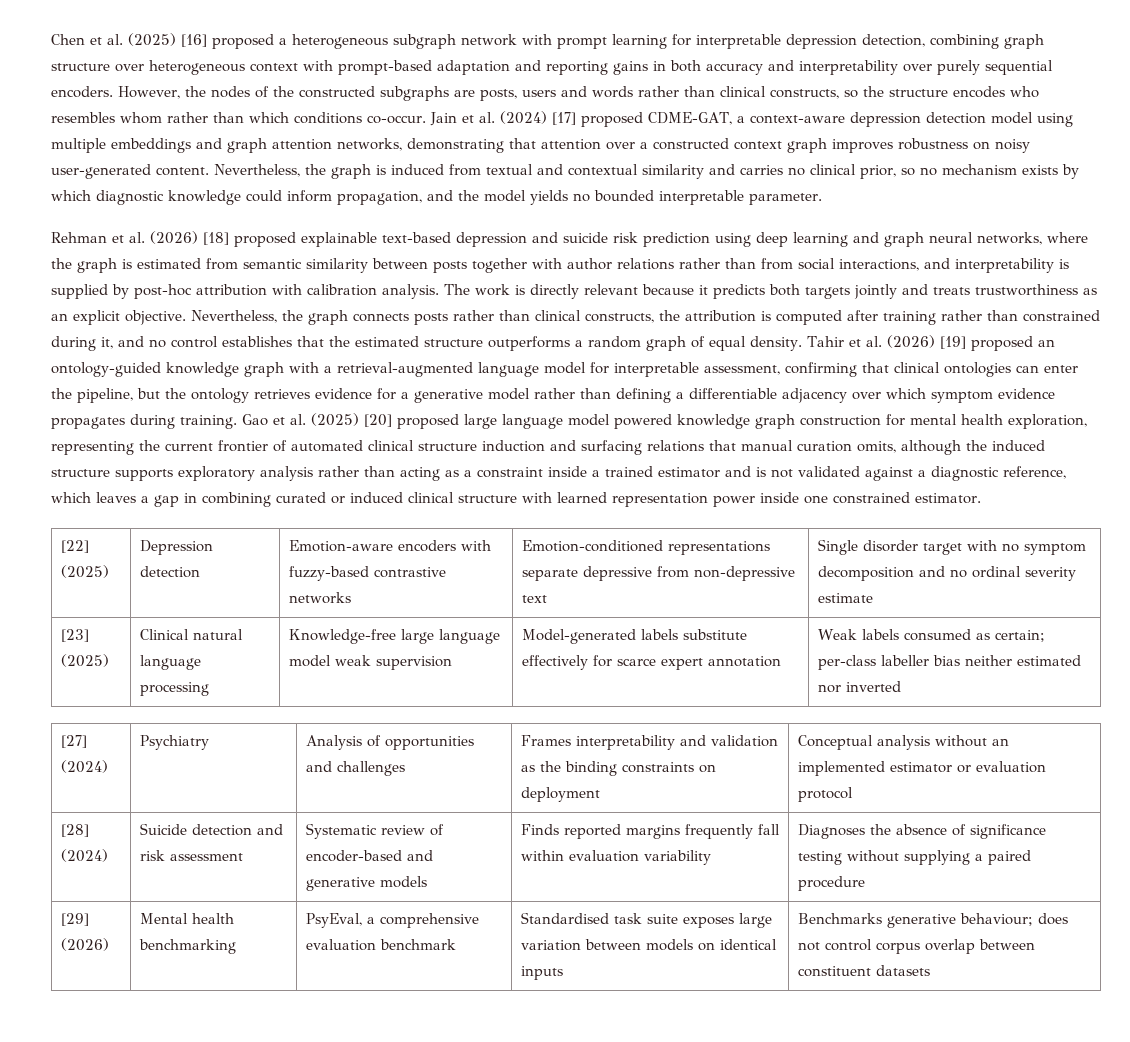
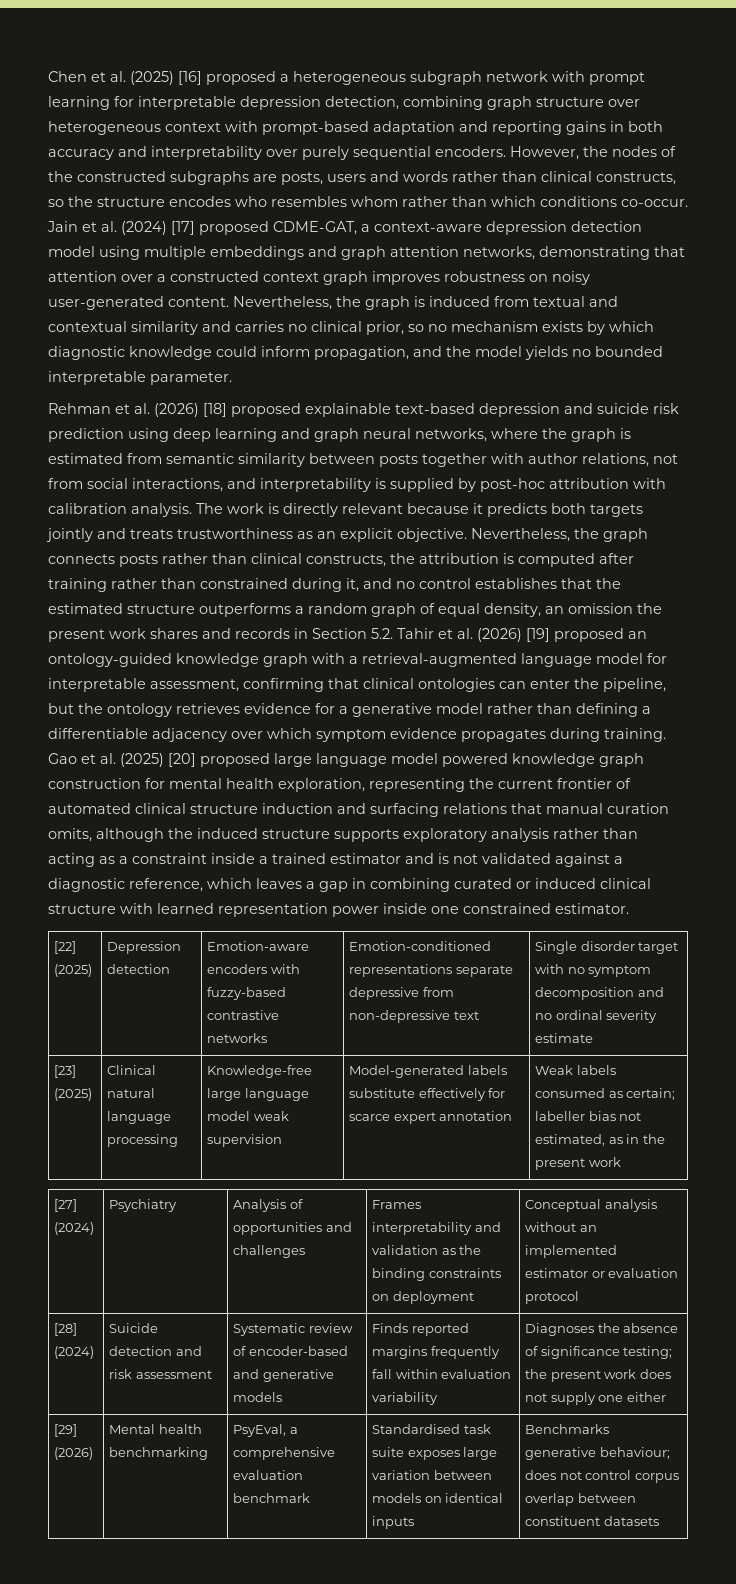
- Rehman et al. (2026) [18] proposed explainable text-based depression and suicide risk prediction using deep learning and graph neural networks, where the graph is estimated from semantic similarity between posts together with author relations rather than from social interactions, and interpretability is supplied by post-hoc attribution with calibration analysis.
+ Rehman et al. (2026) [18] proposed explainable text-based depression and suicide risk prediction using deep learning and graph neural networks, where the graph is estimated from semantic similarity between posts together with author relations, not from social interactions, and interpretability is supplied by post-hoc attribution with calibration analysis.
- Nevertheless, the graph connects posts rather than clinical constructs, the attribution is computed after training rather than constrained during it, and no control establishes that the estimated structure outperforms a random graph of equal density. Tahir et al. (2026) [19] proposed an ontology-guided knowledge graph with a retrieval-augmented language model for interpretable assessment, confirming that clinical ontologies can enter the pipeline, but the ontology retrieves evidence for a generative model rather than defining a differentiable adjacency over which symptom evidence propagates during training.
+ Nevertheless, the graph connects posts rather than clinical constructs, the attribution is computed after training rather than constrained during it, and no control establishes that the estimated structure outperforms a random graph of equal density, an omission the present work shares and records in Section 5.2. Tahir et al. (2026) [19] proposed an ontology-guided knowledge graph with a retrieval-augmented language model for interpretable assessment, confirming that clinical ontologies can enter the pipeline, but the ontology retrieves evidence for a generative model rather than defining a differentiable adjacency over which symptom evidence propagates during training.
- [23] (2025) | Clinical natural language processing | Knowledge-free large language model weak supervision | Model-generated labels substitute effectively for scarce expert annotation | Weak labels consumed as certain; per-class labeller bias neither estimated nor inverted
+ [23] (2025) | Clinical natural language processing | Knowledge-free large language model weak supervision | Model-generated labels substitute effectively for scarce expert annotation | Weak labels consumed as certain; labeller bias not estimated, as in the present work
- [28] (2024) | Suicide detection and risk assessment | Systematic review of encoder-based and generative models | Finds reported margins frequently fall within evaluation variability | Diagnoses the absence of significance testing without supplying a paired procedure
+ [28] (2024) | Suicide detection and risk assessment | Systematic review of encoder-based and generative models | Finds reported margins frequently fall within evaluation variability | Diagnoses the absence of significance testing; the present work does not supply one either

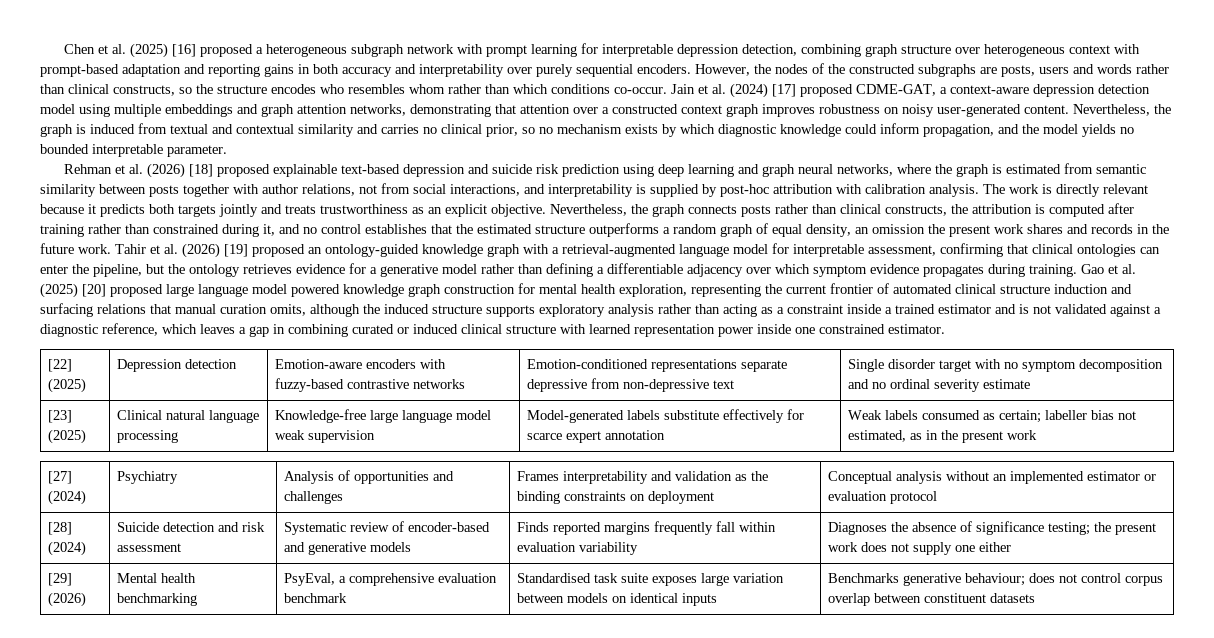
- Nevertheless, the graph connects posts rather than clinical constructs, the attribution is computed after training rather than constrained during it, and no control establishes that the estimated structure outperforms a random graph of equal density, an omission the present work shares and records in Section 5.2. Tahir et al. (2026) [19] proposed an ontology-guided knowledge graph with a retrieval-augmented language model for interpretable assessment, confirming that clinical ontologies can enter the pipeline, but the ontology retrieves evidence for a generative model rather than defining a differentiable adjacency over which symptom evidence propagates during training.
+ Nevertheless, the graph connects posts rather than clinical constructs, the attribution is computed after training rather than constrained during it, and no control establishes that the estimated structure outperforms a random graph of equal density, an omission the present work shares and records in the future work. Tahir et al. (2026) [19] proposed an ontology-guided knowledge graph with a retrieval-augmented language model for interpretable assessment, confirming that clinical ontologies can enter the pipeline, but the ontology retrieves evidence for a generative model rather than defining a differentiable adjacency over which symptom evidence propagates during training.

